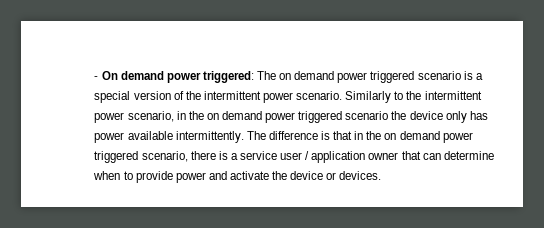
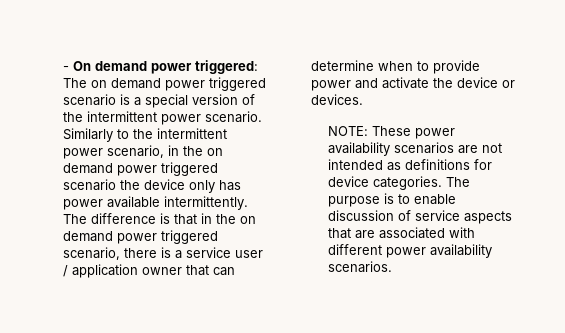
+ NOTE: These power availability scenarios are not intended as definitions for device categories. The purpose is to enable discussion of service aspects that are associated with different power availability scenarios.

